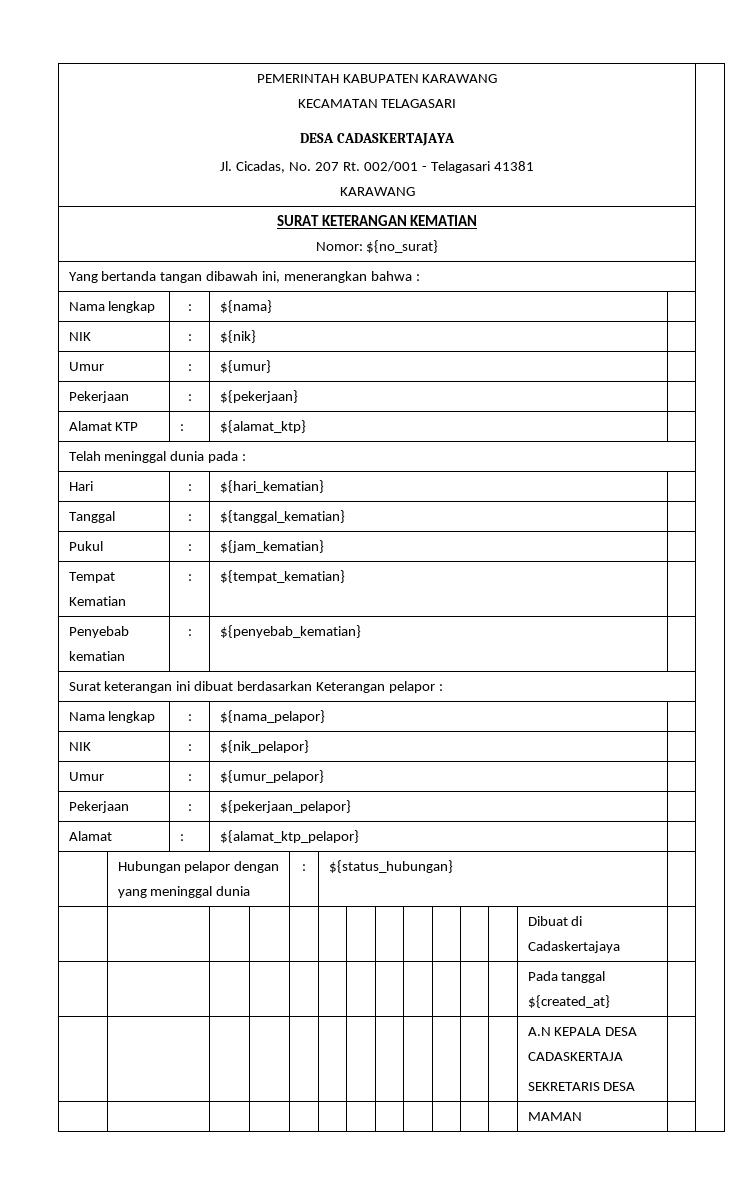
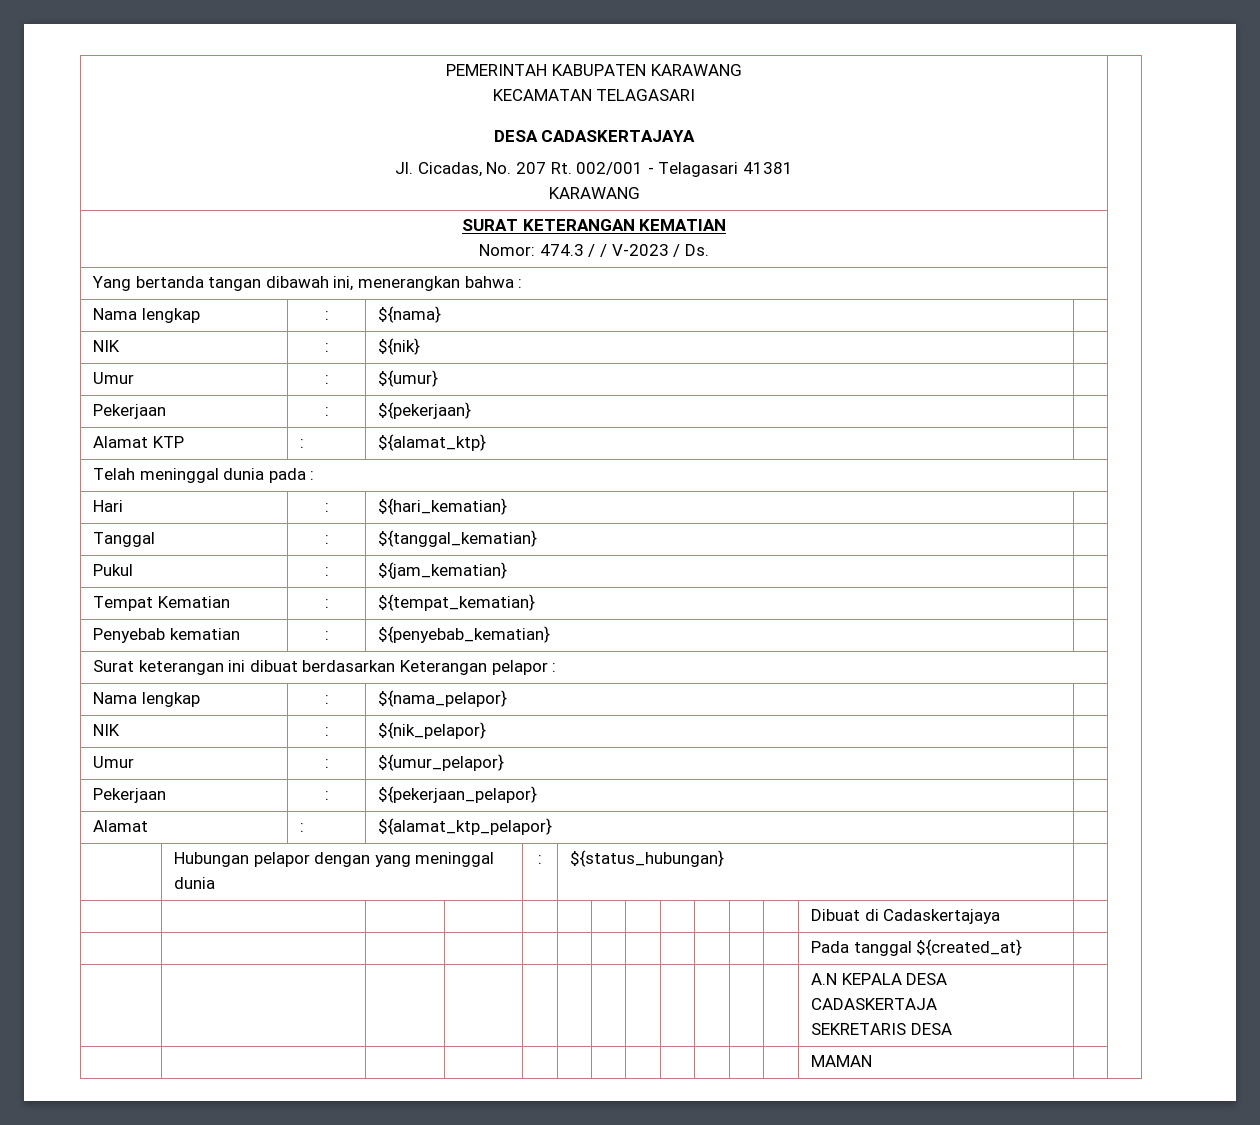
  SURAT KETERANGAN KEMATIAN
- Nomor: ${no_surat} |
+ Nomor: 474.3 / / V-2023 / Ds. |

